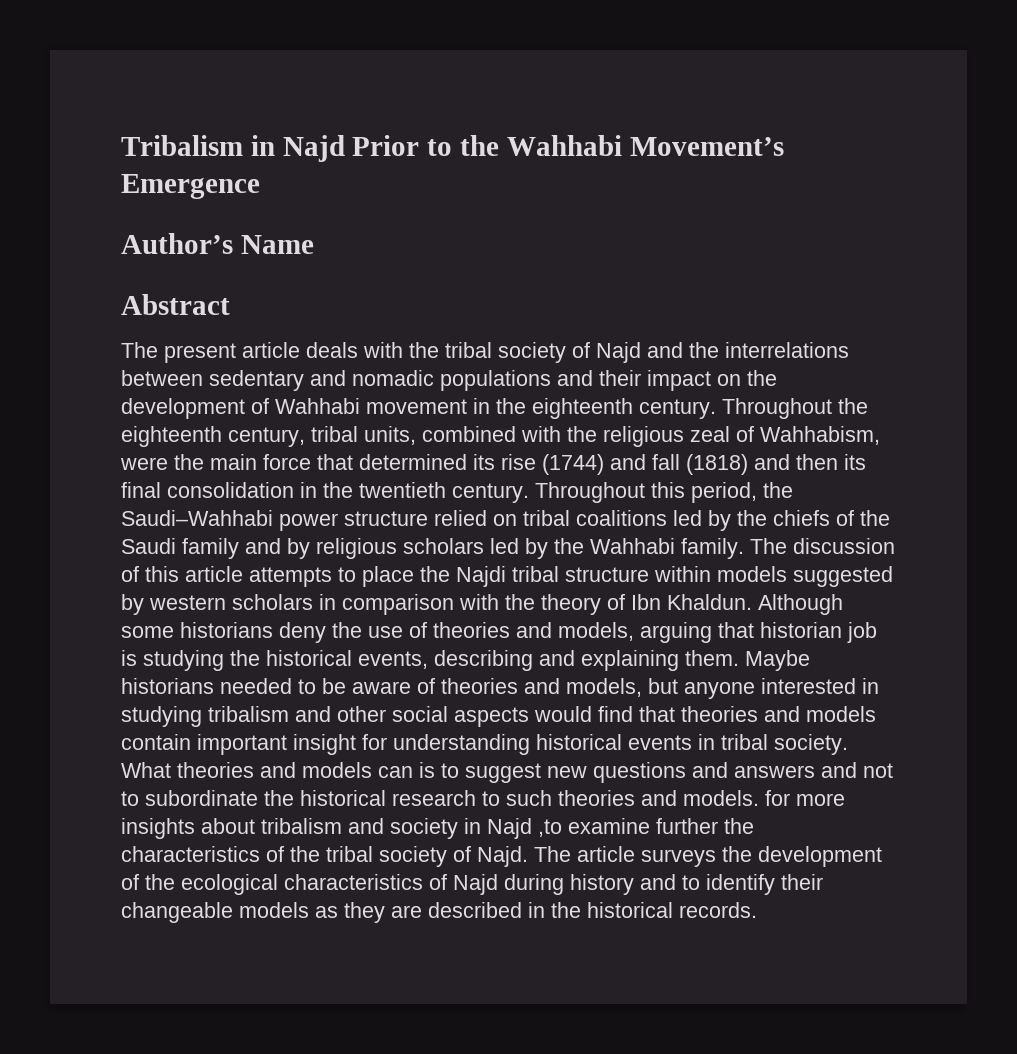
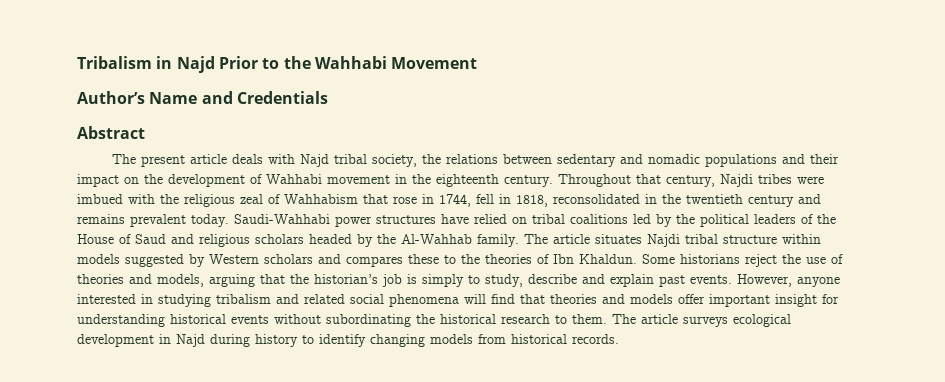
- Tribalism in Najd Prior to the Wahhabi Movement’s Emergence
+ Tribalism in Najd Prior to the Wahhabi Movement
- Author’s Name
+ Author’s Name and Credentials
- The present article deals with the tribal society of Najd and the interrelations between sedentary and nomadic populations and their impact on the development of Wahhabi movement in the eighteenth century.
+ The present article deals with Najd tribal society, the relations between sedentary and nomadic populations and their impact on the development of Wahhabi movement in the eighteenth century.
- Throughout the eighteenth century, tribal units, combined with the religious zeal of Wahhabism, were the main force that determined its rise (1744) and fall (1818) and then its final consolidation in the twentieth century. Throughout this period, the Saudi–Wahhabi power structure relied on tribal coalitions led by the chiefs of the Saudi family and by religious scholars led by the Wahhabi family.
+ Throughout that century, Najdi tribes were imbued with the religious zeal of Wahhabism that rose in 1744, fell in 1818, reconsolidated in the twentieth century and remains prevalent today. Saudi-Wahhabi power structures have relied on tribal coalitions led by the political leaders of the House of Saud and religious scholars headed by the Al-Wahhab family.
- The discussion of this article attempts to place the Najdi tribal structure within models suggested by western scholars in comparison with the theory of Ibn Khaldun. Although some historians deny the use of theories and models, arguing that historian job is studying the historical events, describing and explaining them. Maybe historians needed to be aware of theories and models, but anyone interested in studying tribalism and other social aspects would find that theories and models contain important insight for understanding historical events in tribal society. What theories and models can is to suggest new questions and answers and not to subordinate the historical research to such theories and models. for more insights about tribalism and society in Najd ,to examine further the characteristics of the tribal society of Najd. The article surveys the development of the ecological characteristics of Najd during history and to identify their changeable models as they are described in the historical records.
+ The article situates Najdi tribal structure within models suggested by Western scholars and compares these to the theories of Ibn Khaldun. Some historians reject the use of theories and models, arguing that the historian’s job is simply to study, describe and explain past events. However, anyone interested in studying tribalism and related social phenomena will find that theories and models offer important insight for understanding historical events without subordinating the historical research to them. The article surveys ecological development in Najd during history to identify changing models from historical records.

